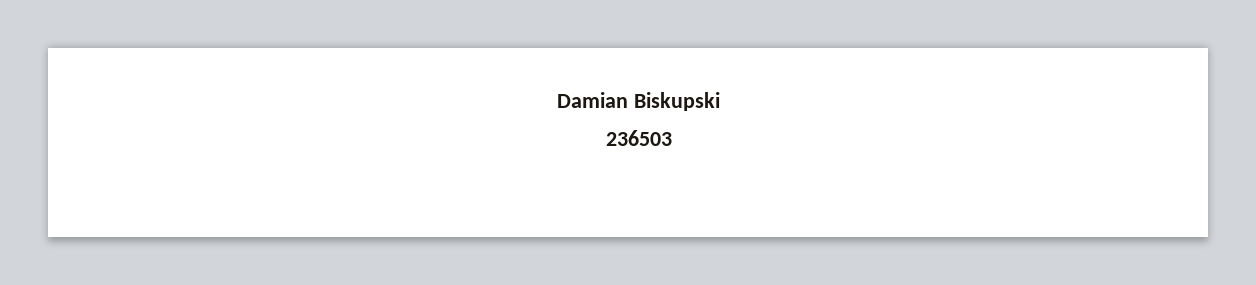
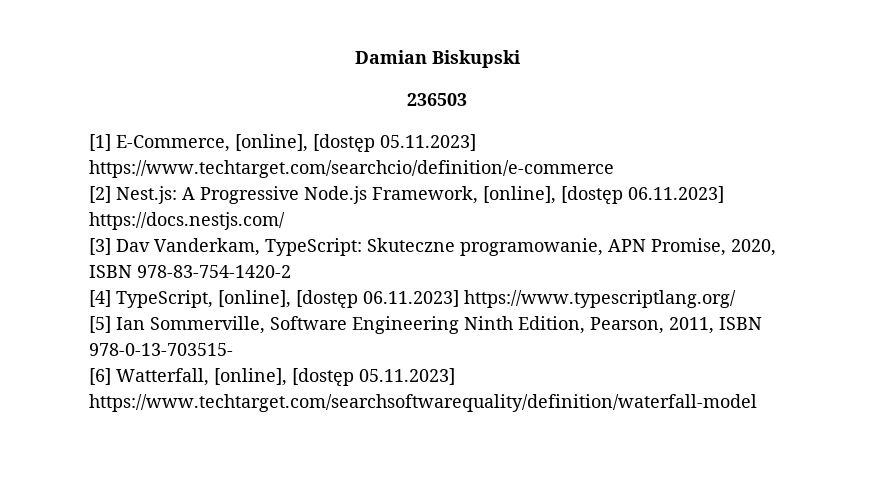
+ [1] E-Commerce, [online], [dostęp 05.11.2023] https://www.techtarget.com/searchcio/definition/e-commerce
+ [2] Nest.js: A Progressive Node.js Framework, [online], [dostęp 06.11.2023] https://docs.nestjs.com/
+ [3] Dav Vanderkam, TypeScript: Skuteczne programowanie, APN Promise, 2020, ISBN 978-83-754-1420-2
+ [4] TypeScript, [online], [dostęp 06.11.2023] https://www.typescriptlang.org/
+ [5] Ian Sommerville, Software Engineering Ninth Edition, Pearson, 2011, ISBN 978-0-13-703515-
+ [6] Watterfall, [online], [dostęp 05.11.2023] https://www.techtarget.com/searchsoftwarequality/definition/waterfall-model

